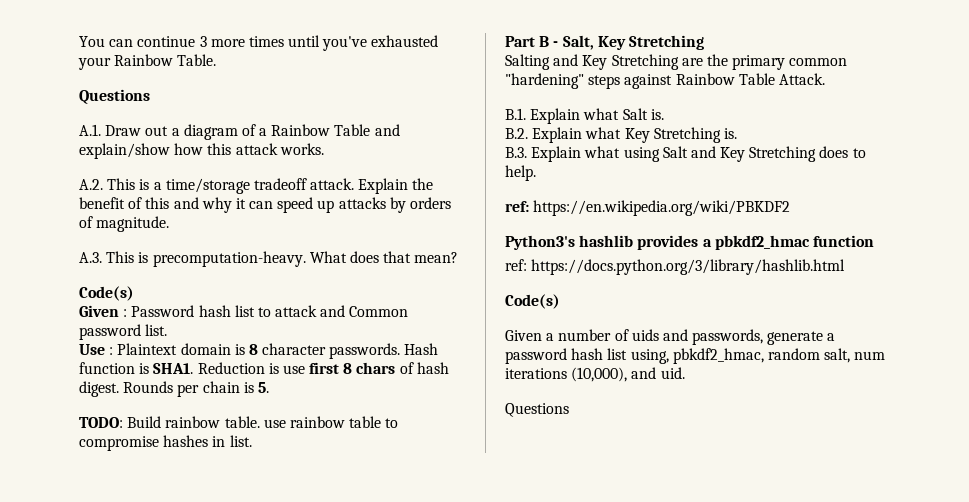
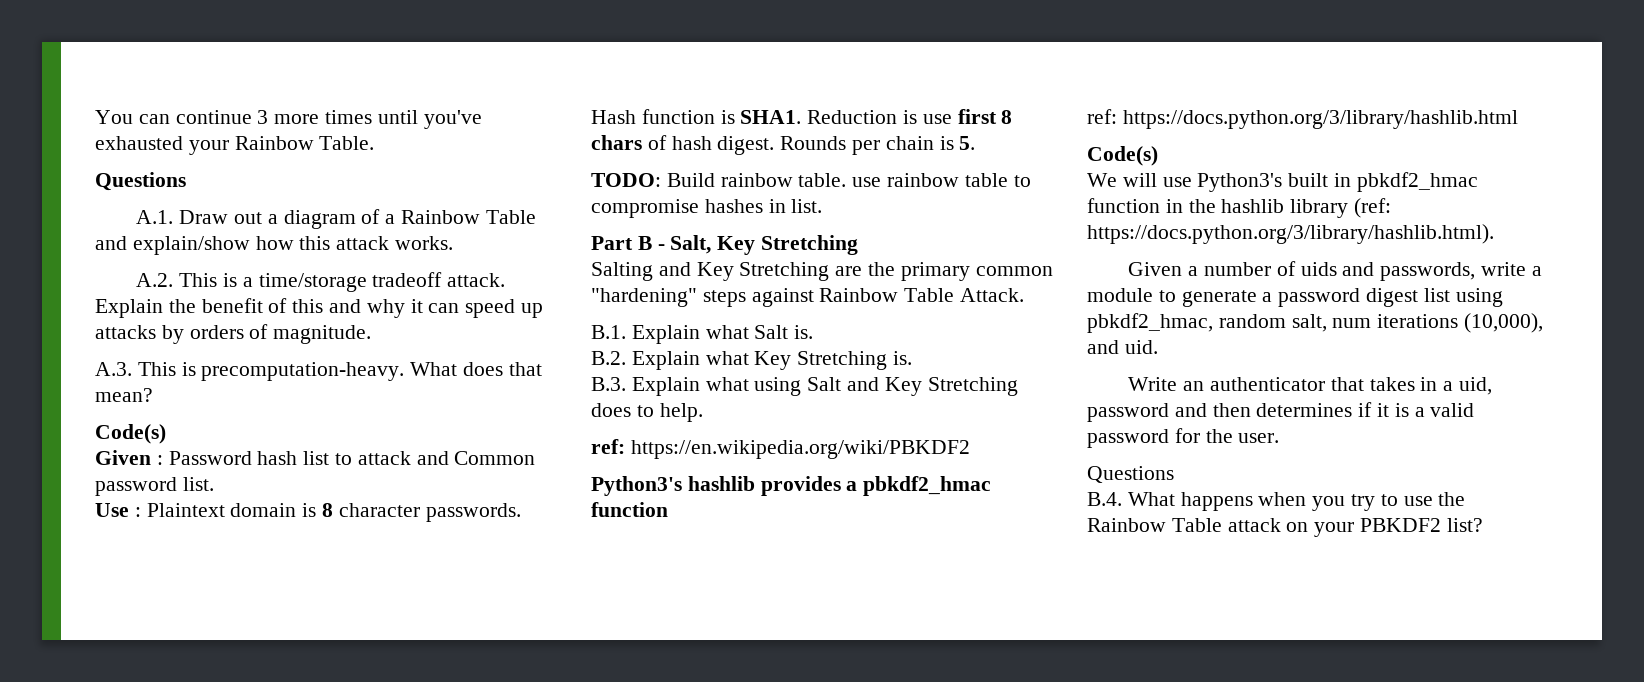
+ We will use Python3's built in pbkdf2_hmac function in the hashlib library (ref: https://docs.python.org/3/library/hashlib.html).
- Given a number of uids and passwords, generate a password hash list using, pbkdf2_hmac, random salt, num iterations (10,000), and uid.
+ Given a number of uids and passwords, write a module to generate a password digest list using pbkdf2_hmac, random salt, num iterations (10,000), and uid.
+ Write an authenticator that takes in a uid, password and then determines if it is a valid password for the user.
  Questions
+ B.4. What happens when you try to use the Rainbow Table attack on your PBKDF2 list?

